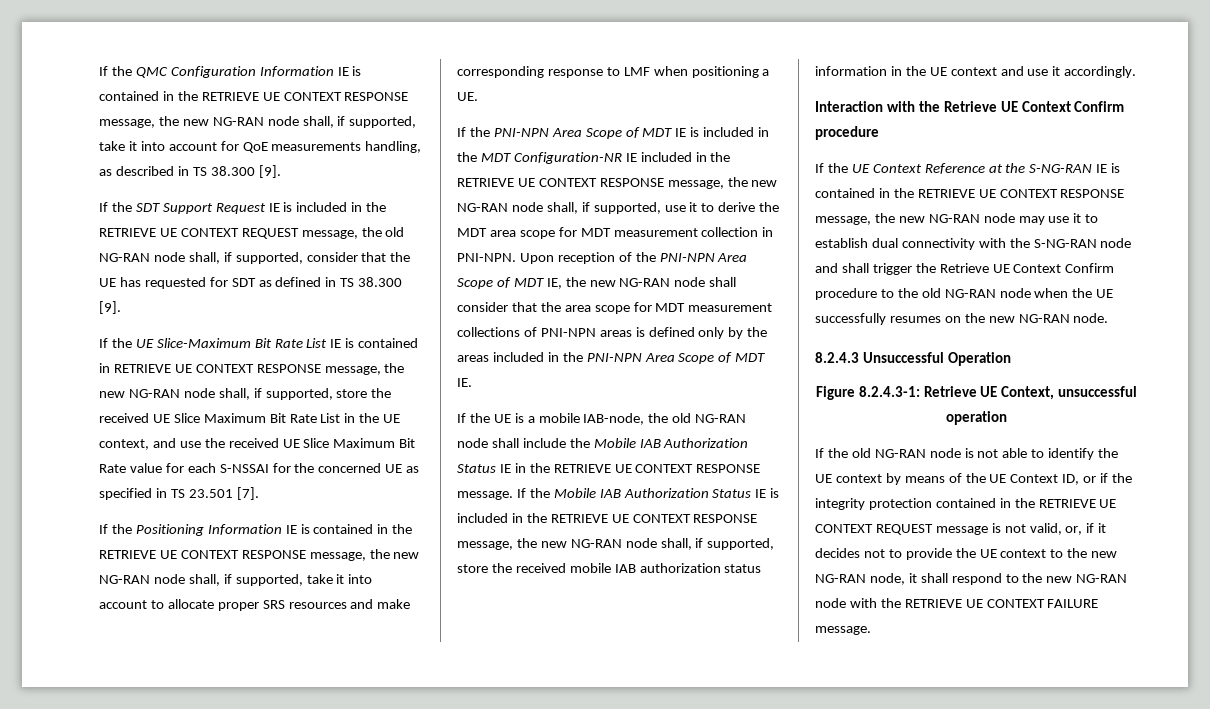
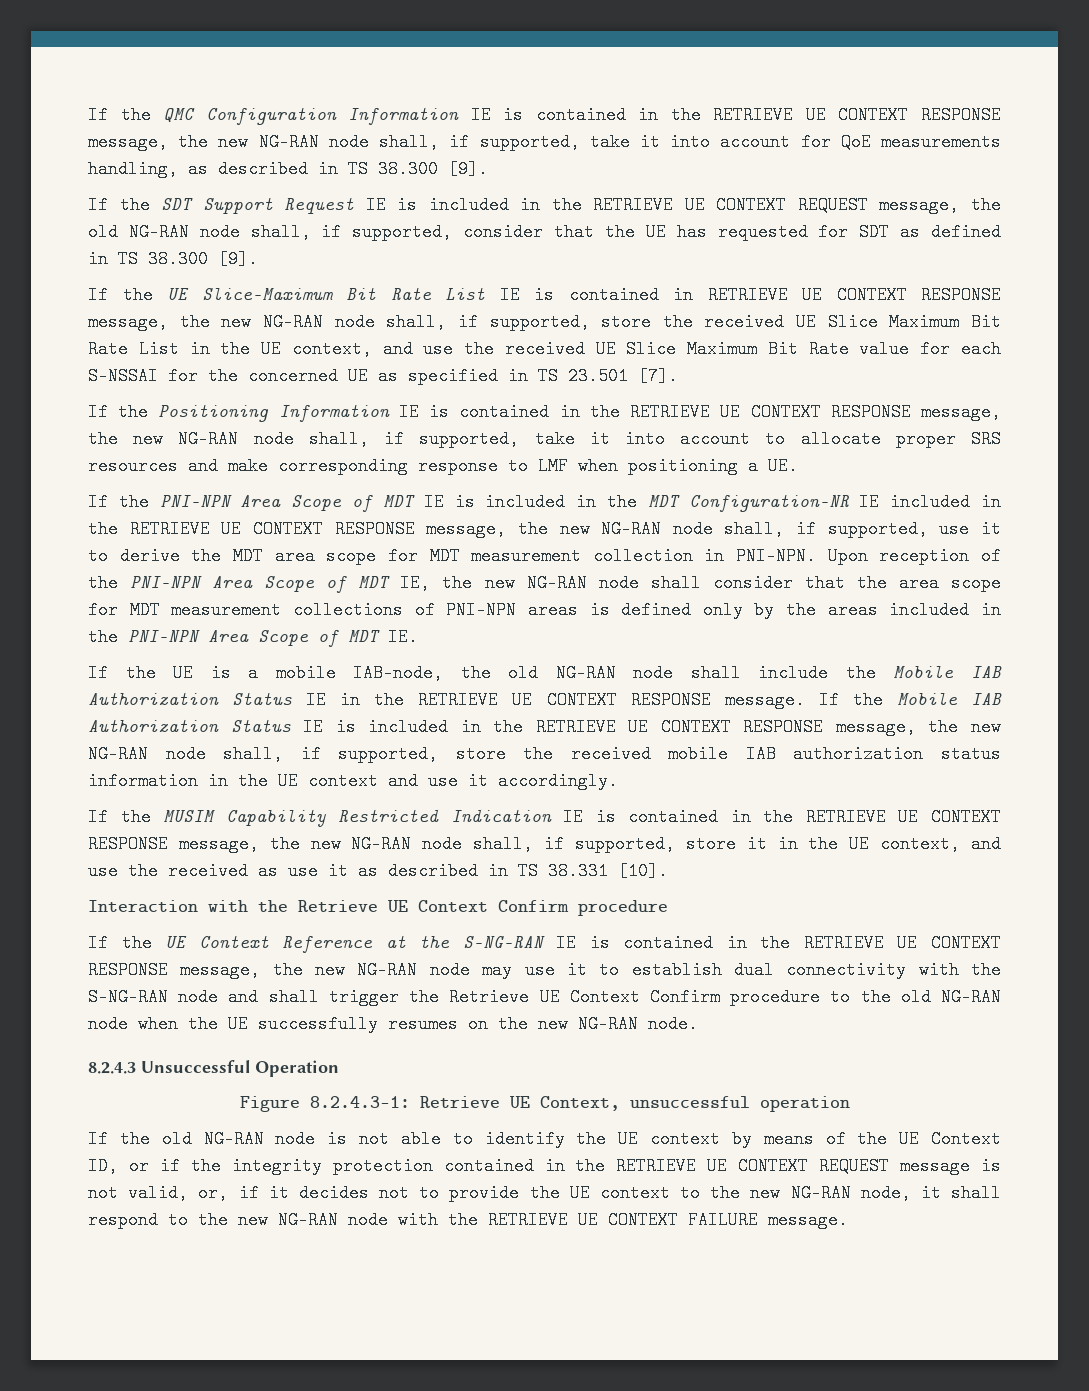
+ If the MUSIM Capability Restricted Indication IE is contained in the RETRIEVE UE CONTEXT RESPONSE message, the new NG-RAN node shall, if supported, store it in the UE context, and use the received as use it as described in TS 38.331 [10].

